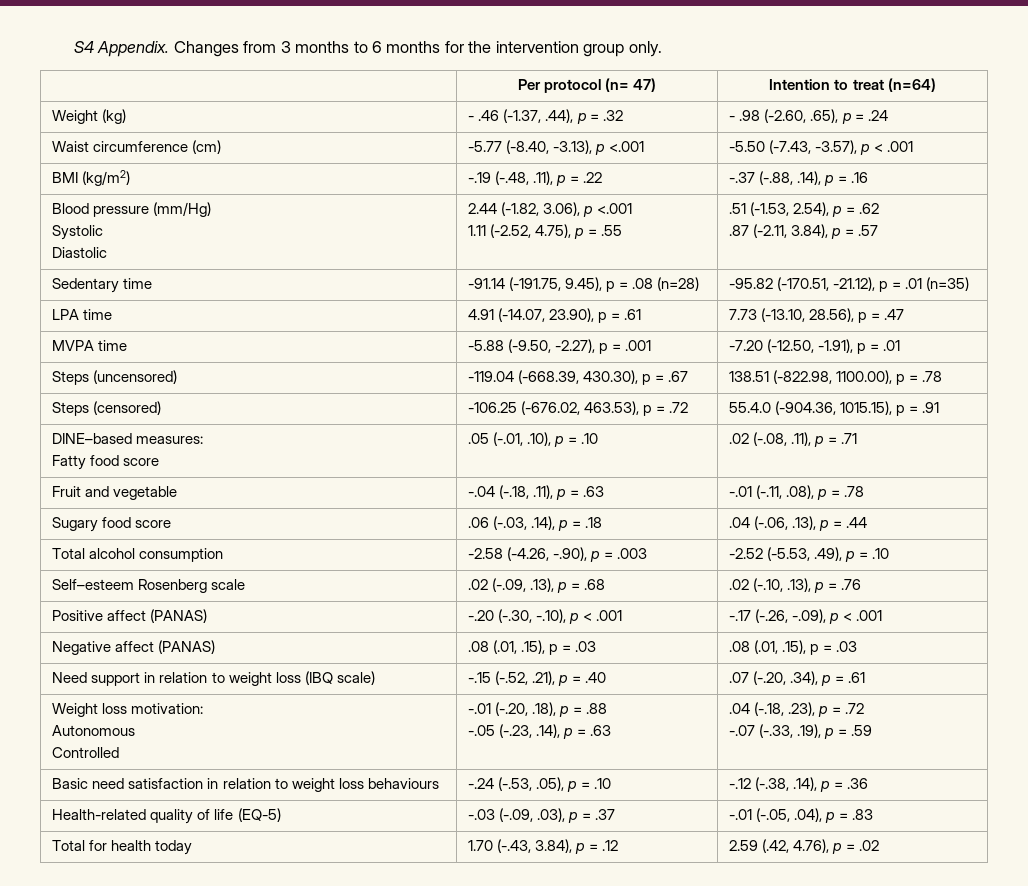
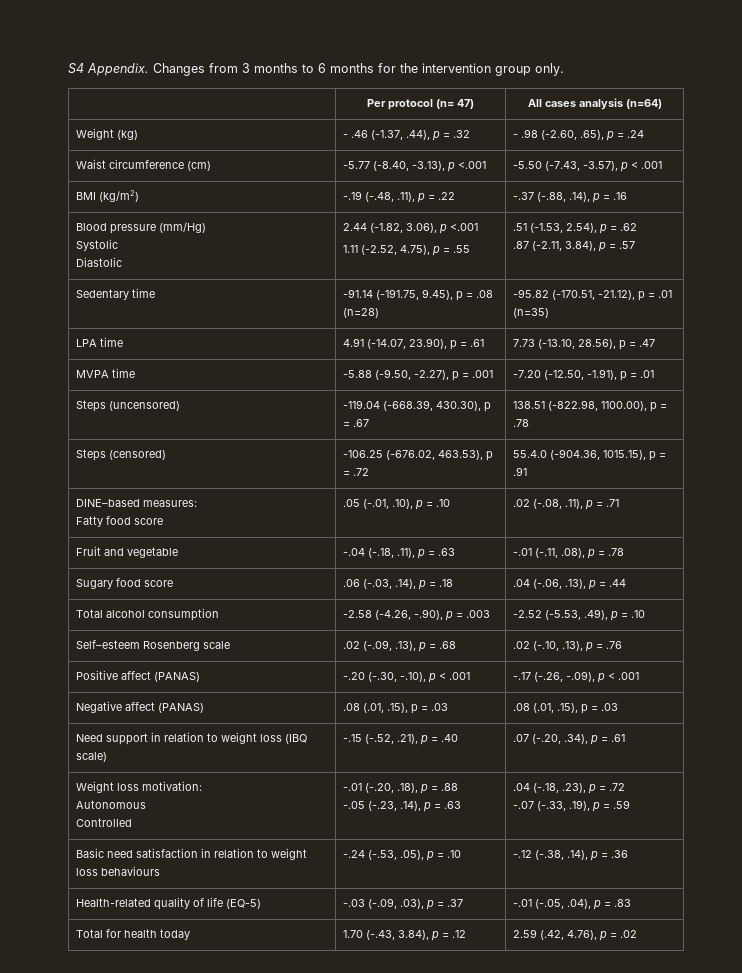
- | Per protocol (n= 47) | Intention to treat (n=64)
+ | Per protocol (n= 47) | All cases analysis (n=64)

